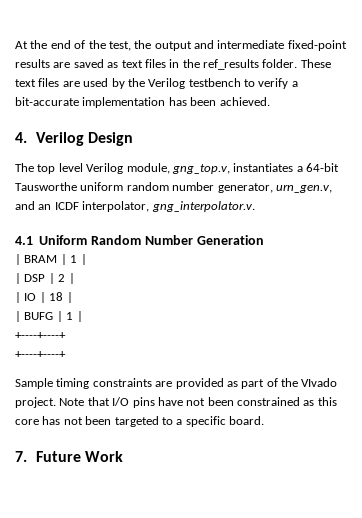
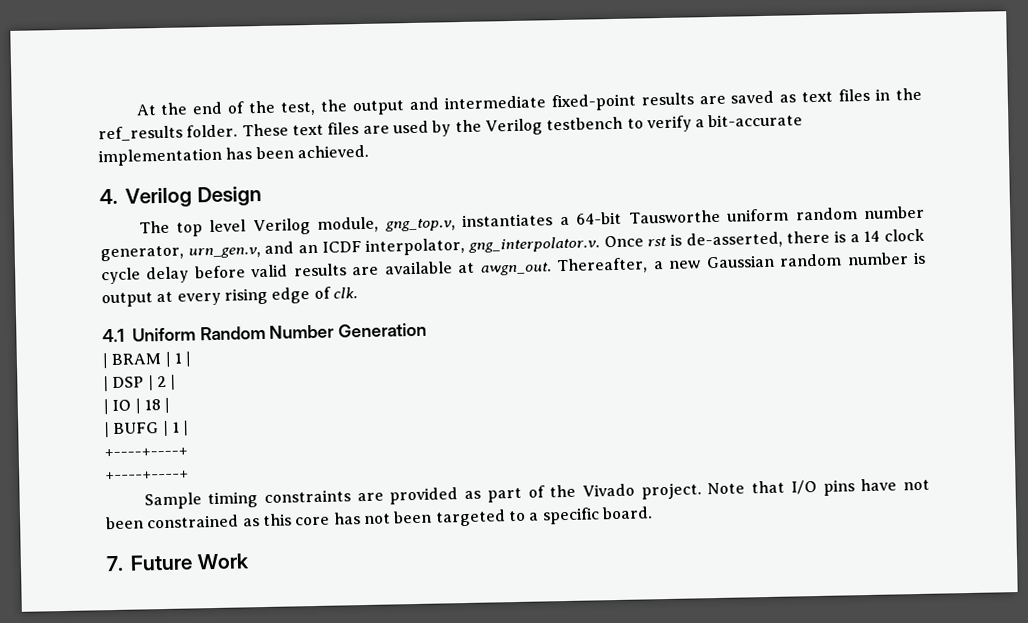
- The top level Verilog module, gng_top.v, instantiates a 64-bit Tausworthe uniform random number generator, urn_gen.v, and an ICDF interpolator, gng_interpolator.v.
+ The top level Verilog module, gng_top.v, instantiates a 64-bit Tausworthe uniform random number generator, urn_gen.v, and an ICDF interpolator, gng_interpolator.v. Once rst is de-asserted, there is a 14 clock cycle delay before valid results are available at awgn_out. Thereafter, a new Gaussian random number is output at every rising edge of clk.
- Sample timing constraints are provided as part of the VIvado project.
+ Sample timing constraints are provided as part of the Vivado project.

